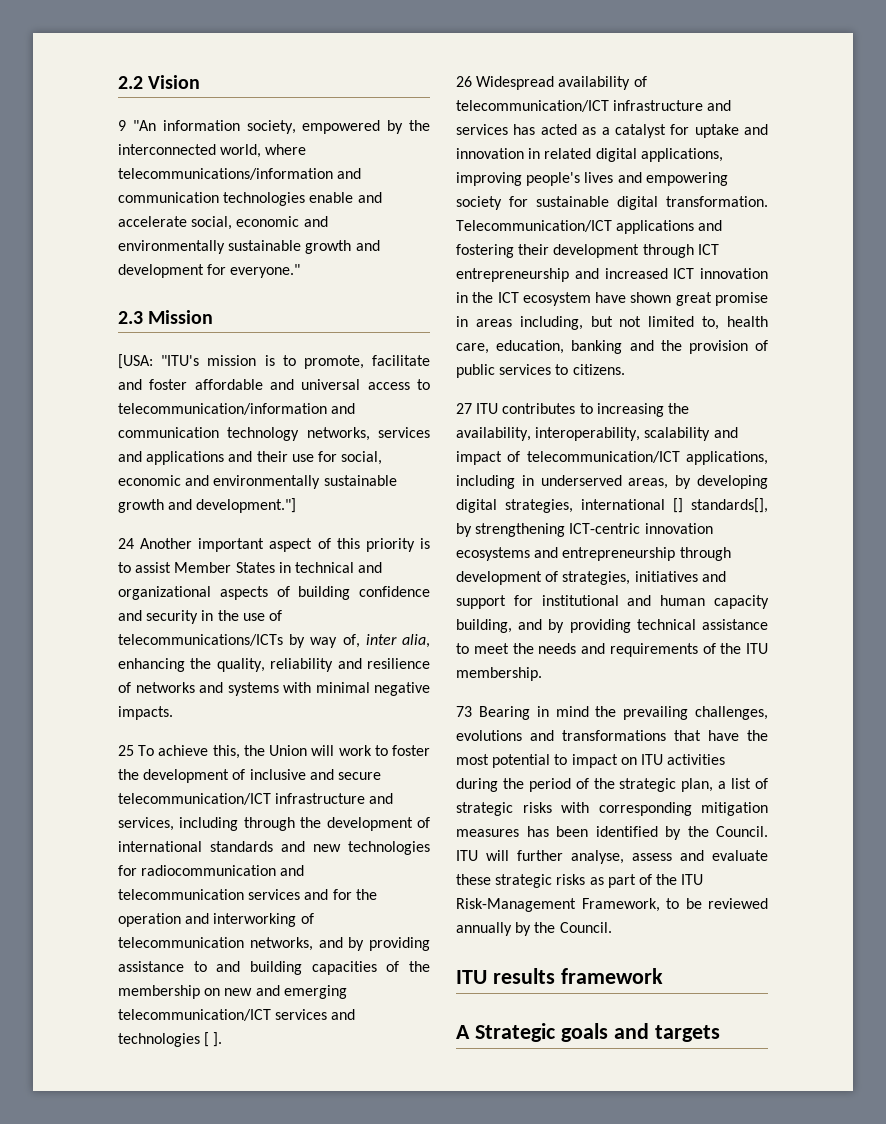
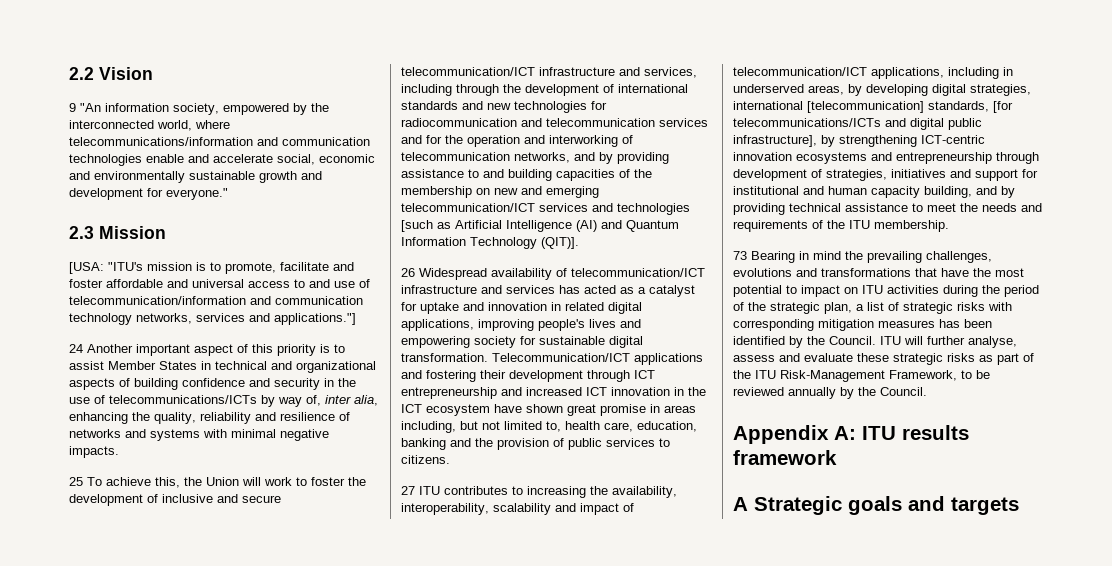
- [USA: "ITU's mission is to promote, facilitate and foster affordable and universal access to telecommunication/information and communication technology networks, services and applications and their use for social, economic and environmentally sustainable growth and development."]
+ [USA: "ITU's mission is to promote, facilitate and foster affordable and universal access to and use of telecommunication/information and communication technology networks, services and applications."]
- 25 To achieve this, the Union will work to foster the development of inclusive and secure telecommunication/ICT infrastructure and services, including through the development of international standards and new technologies for radiocommunication and telecommunication services and for the operation and interworking of telecommunication networks, and by providing assistance to and building capacities of the membership on new and emerging telecommunication/ICT services and technologies [ ].
+ 25 To achieve this, the Union will work to foster the development of inclusive and secure telecommunication/ICT infrastructure and services, including through the development of international standards and new technologies for radiocommunication and telecommunication services and for the operation and interworking of telecommunication networks, and by providing assistance to and building capacities of the membership on new and emerging telecommunication/ICT services and technologies [such as Artificial Intelligence (AI) and Quantum Information Technology (QIT)].
- 27 ITU contributes to increasing the availability, interoperability, scalability and impact of telecommunication/ICT applications, including in underserved areas, by developing digital strategies, international [] standards[], by strengthening ICT-centric innovation ecosystems and entrepreneurship through development of strategies, initiatives and support for institutional and human capacity building, and by providing technical assistance to meet the needs and requirements of the ITU membership.
+ 27 ITU contributes to increasing the availability, interoperability, scalability and impact of telecommunication/ICT applications, including in underserved areas, by developing digital strategies, international [telecommunication] standards, [for telecommunications/ICTs and digital public infrastructure], by strengthening ICT-centric innovation ecosystems and entrepreneurship through development of strategies, initiatives and support for institutional and human capacity building, and by providing technical assistance to meet the needs and requirements of the ITU membership.
- ITU results framework
+ Appendix A: ITU results framework

